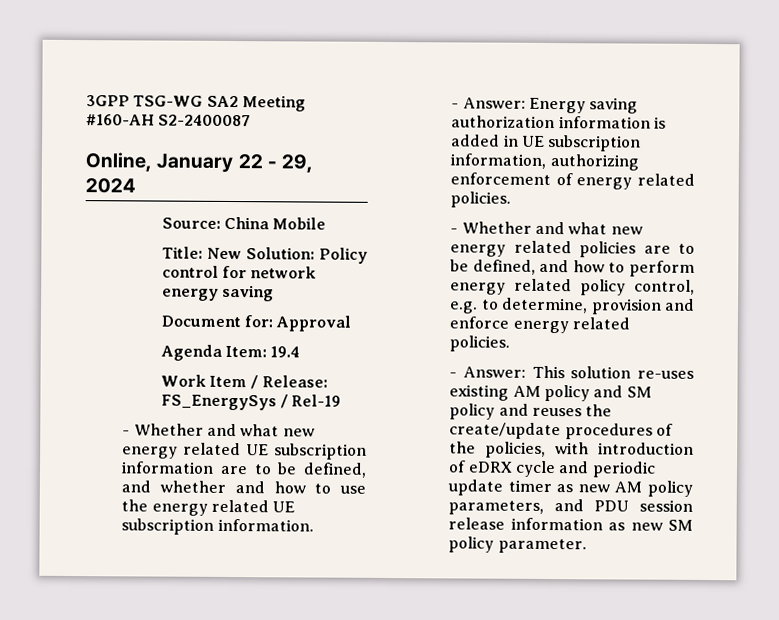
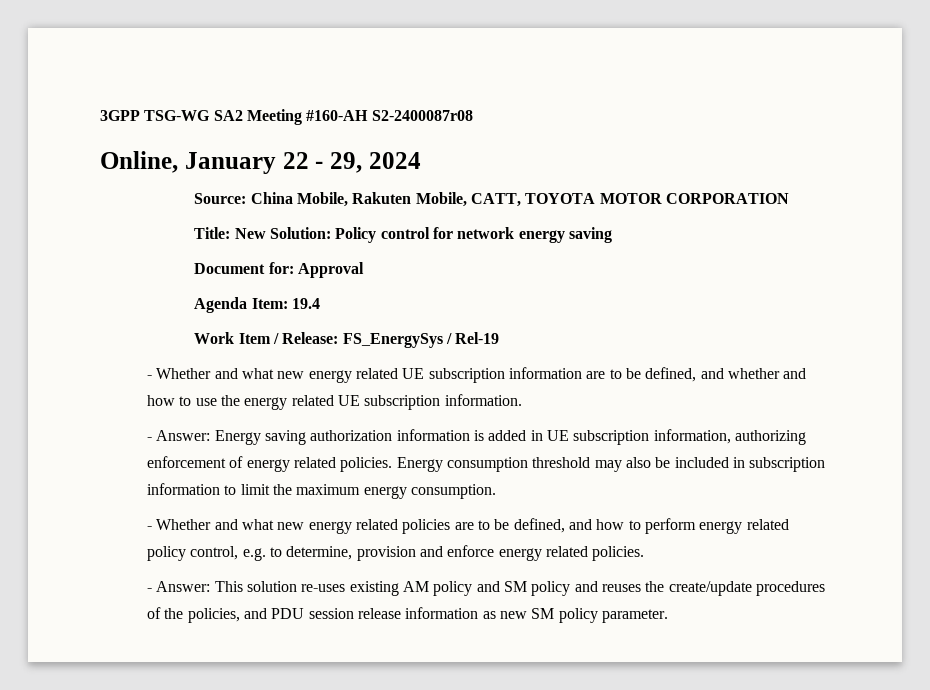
- 3GPP TSG-WG SA2 Meeting #160-AH S2-2400087
+ 3GPP TSG-WG SA2 Meeting #160-AH S2-2400087r08
- Source: China Mobile
+ Source: China Mobile, Rakuten Mobile, CATT, TOYOTA MOTOR CORPORATION
+ Energy consumption threshold may also be included in subscription information to limit the maximum energy consumption.
- - Answer: This solution re-uses existing AM policy and SM policy and reuses the create/update procedures of the policies, with introduction of eDRX cycle and periodic update timer as new AM policy parameters, and PDU session release information as new SM policy parameter.
+ - Answer: This solution re-uses existing AM policy and SM policy and reuses the create/update procedures of the policies, and PDU session release information as new SM policy parameter.

